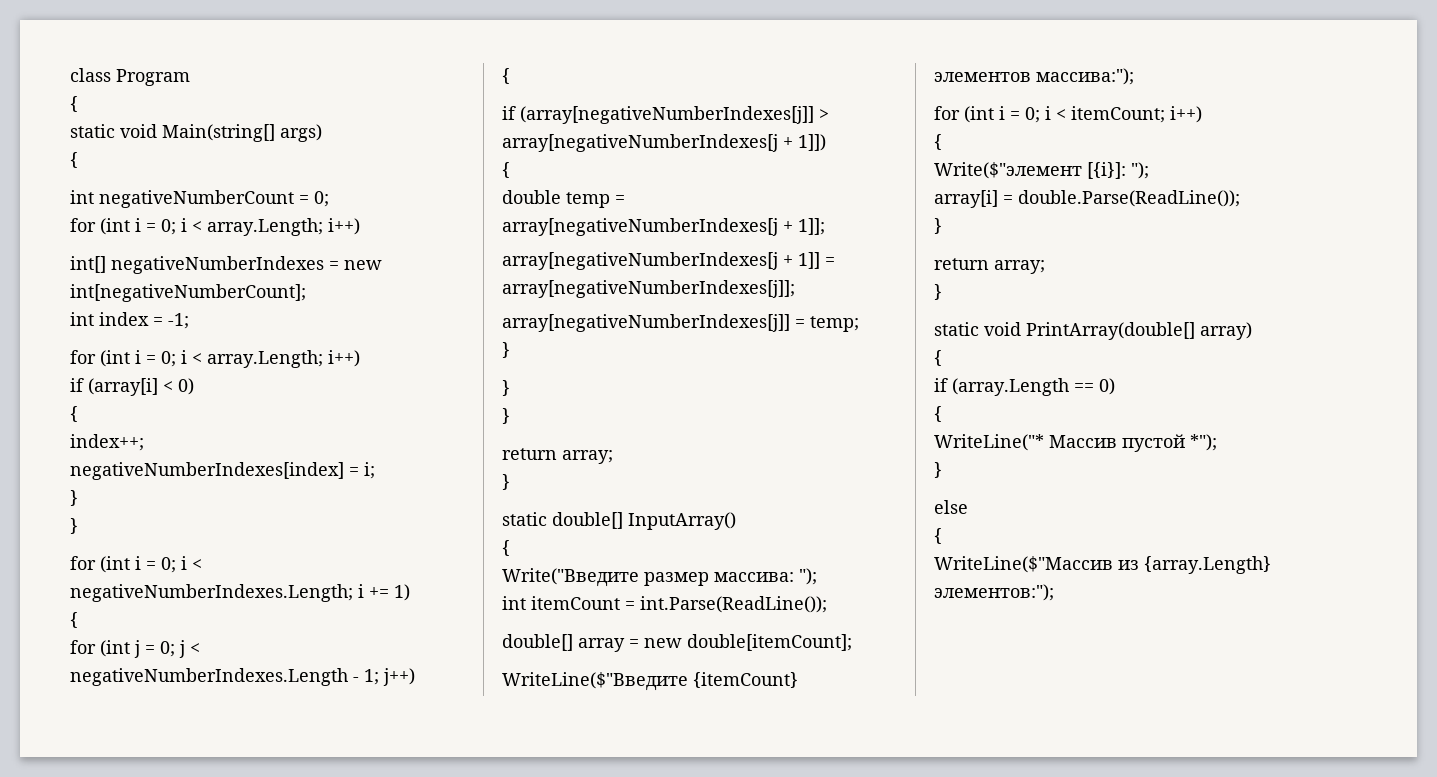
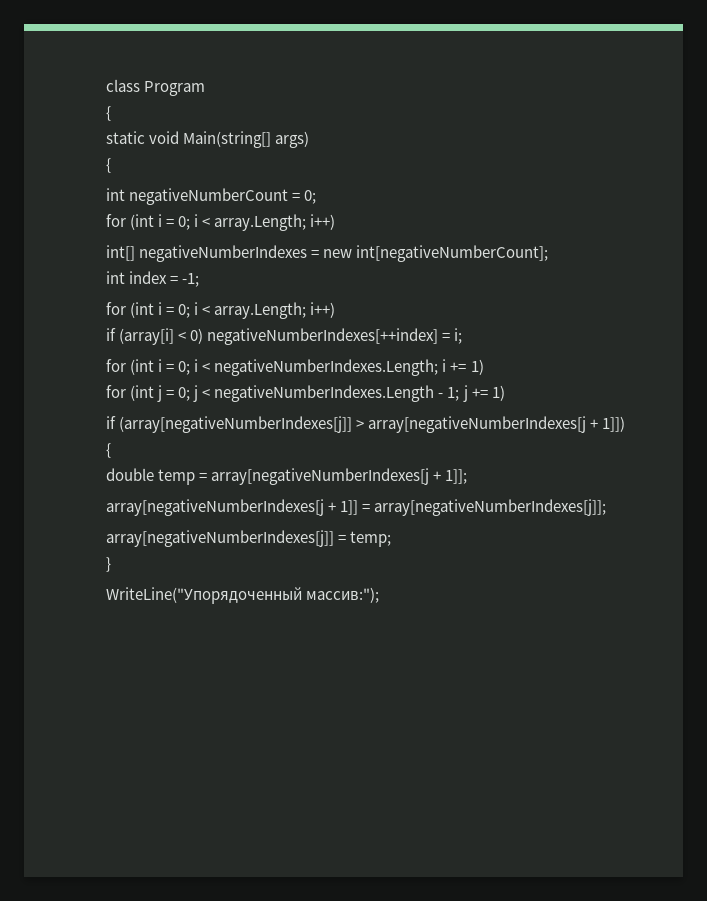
- if (array[i] < 0)
- {
- index++;
- negativeNumberIndexes[index] = i;
- }
- }
+ if (array[i] < 0) negativeNumberIndexes[++index] = i;
  for (int i = 0; i < negativeNumberIndexes.Length; i += 1)
- {
- for (int j = 0; j < negativeNumberIndexes.Length - 1; j++)
- {
+ for (int j = 0; j < negativeNumberIndexes.Length - 1; j += 1)
  array[negativeNumberIndexes[j]] = temp;
  }
- }
- }
- return array;
- }
- static double[] InputArray()
- {
- Write("Введите размер массива: ");
- int itemCount = int.Parse(ReadLine());
- double[] array = new double[itemCount];
- WriteLine($"Введите {itemCount} элементов массива:");
- for (int i = 0; i < itemCount; i++)
- {
- Write($"элемент [{i}]: ");
- array[i] = double.Parse(ReadLine());
- }
- return array;
- }
- static void PrintArray(double[] array)
- {
- if (array.Length == 0)
- {
- WriteLine("* Массив пустой *");
- }
- else
- {
- WriteLine($"Массив из {array.Length} элементов:");
+ WriteLine("Упорядоченный массив:");

